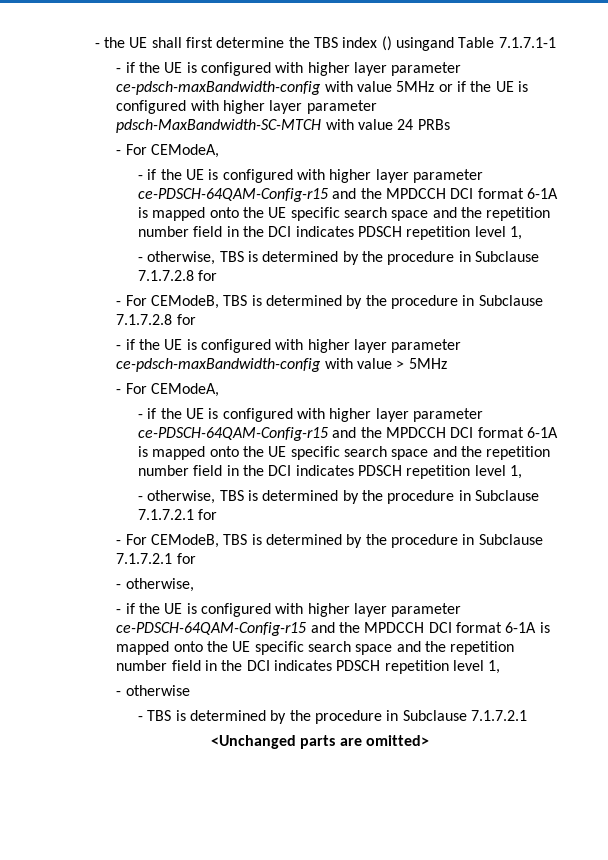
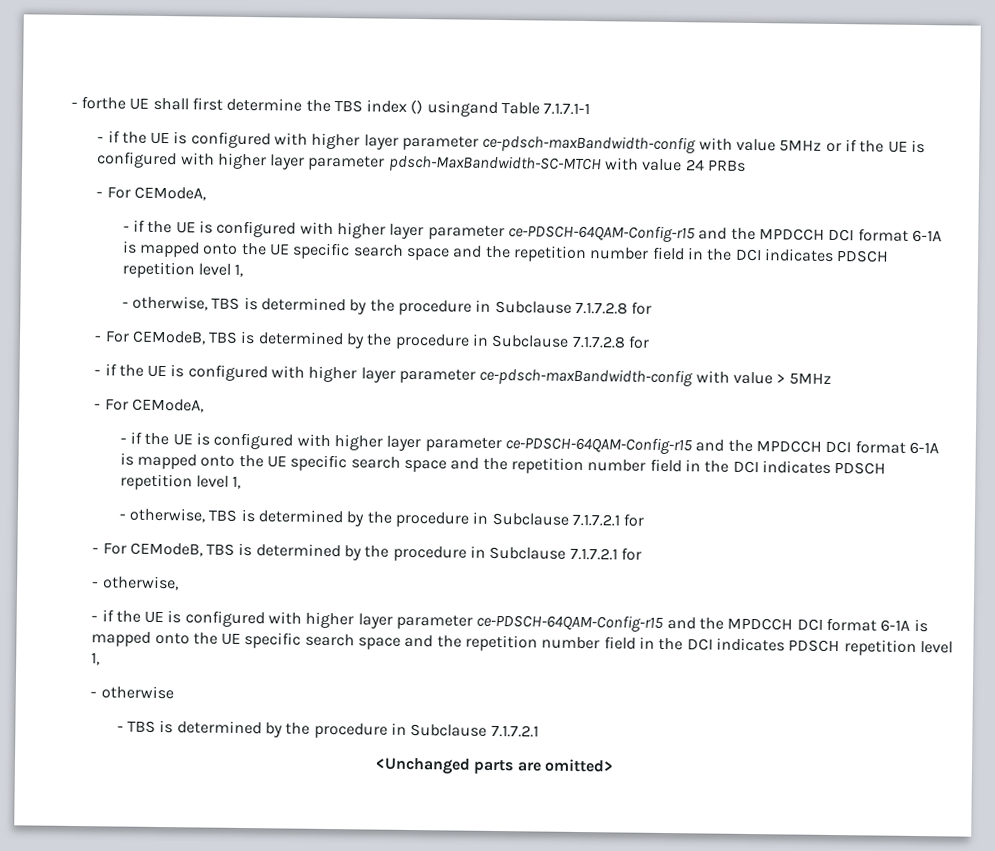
- - the UE shall first determine the TBS index () usingand Table 7.1.7.1-1
+ - forthe UE shall first determine the TBS index () usingand Table 7.1.7.1-1

